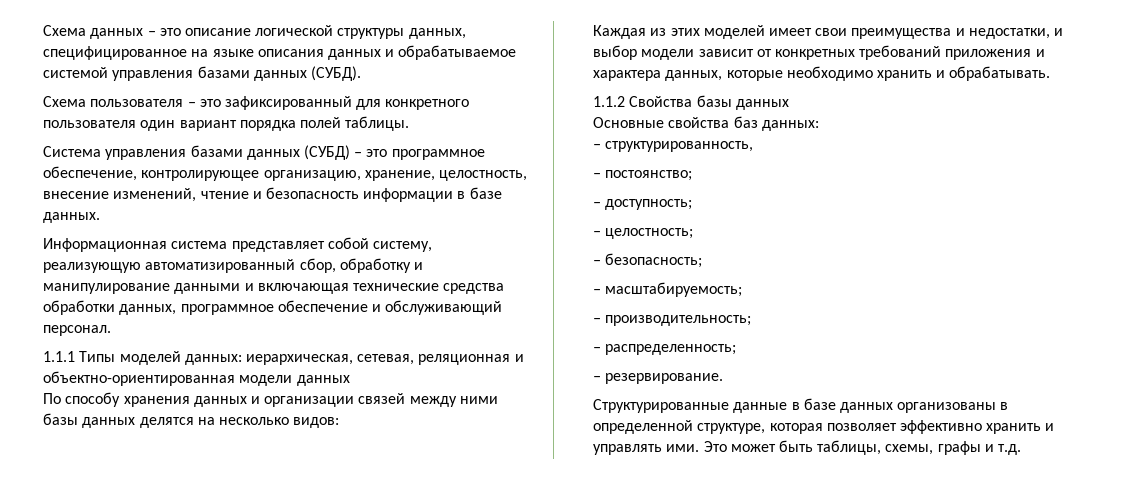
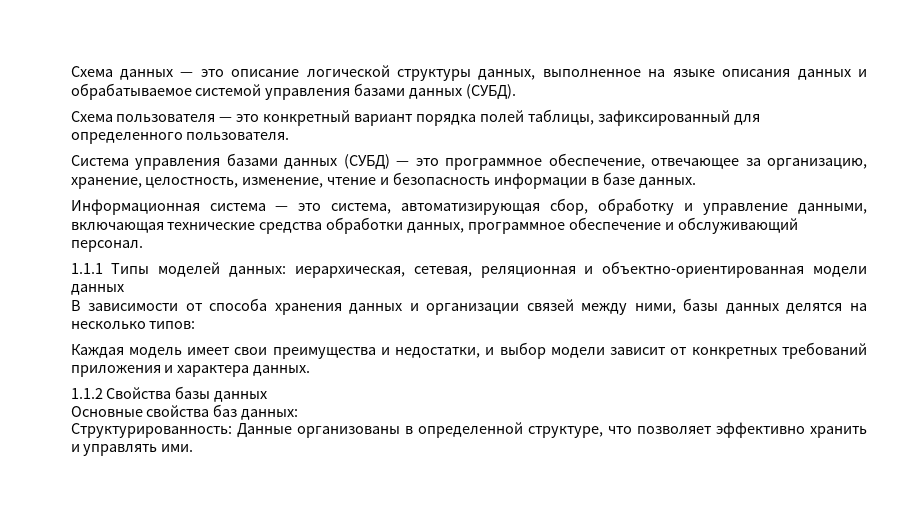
- Схема данных ‒ это описание логической структуры данных, специфицированное на языке описания данных и обрабатываемое системой управления базами данных (СУБД).
+ Схема данных — это описание логической структуры данных, выполненное на языке описания данных и обрабатываемое системой управления базами данных (СУБД).
- Схема пользователя ‒ это зафиксированный для конкретного пользователя один вариант порядка полей таблицы.
+ Схема пользователя — это конкретный вариант порядка полей таблицы, зафиксированный для определенного пользователя.
- Система управления базами данных (СУБД) ‒ это программное обеспечение, контролирующее организацию, хранение, целостность, внесение изменений, чтение и безопасность информации в базе данных.
+ Система управления базами данных (СУБД) — это программное обеспечение, отвечающее за организацию, хранение, целостность, изменение, чтение и безопасность информации в базе данных.
- Информационная система представляет собой систему, реализующую автоматизированный сбор, обработку и манипулирование данными и включающая технические средства обработки данных, программное обеспечение и обслуживающий персонал.
+ Информационная система — это система, автоматизирующая сбор, обработку и управление данными, включающая технические средства обработки данных, программное обеспечение и обслуживающий персонал.
- По способу хранения данных и организации связей между ними базы данных делятся на несколько видов:
+ В зависимости от способа хранения данных и организации связей между ними, базы данных делятся на несколько типов:
- Каждая из этих моделей имеет свои преимущества и недостатки, и выбор модели зависит от конкретных требований приложения и характера данных, которые необходимо хранить и обрабатывать.
+ Каждая модель имеет свои преимущества и недостатки, и выбор модели зависит от конкретных требований приложения и характера данных.
- ‒ структурированность,
- ‒ постоянство;
- ‒ доступность;
- ‒ целостность;
- ‒ безопасность;
- ‒ масштабируемость;
- ‒ производительность;
- ‒ распределенность;
- ‒ резервирование.
- Структурированные данные в базе данных организованы в определенной структуре, которая позволяет эффективно хранить и управлять ими. Это может быть таблицы, схемы, графы и т.д.
+ Структурированность: Данные организованы в определенной структуре, что позволяет эффективно хранить и управлять ими.

